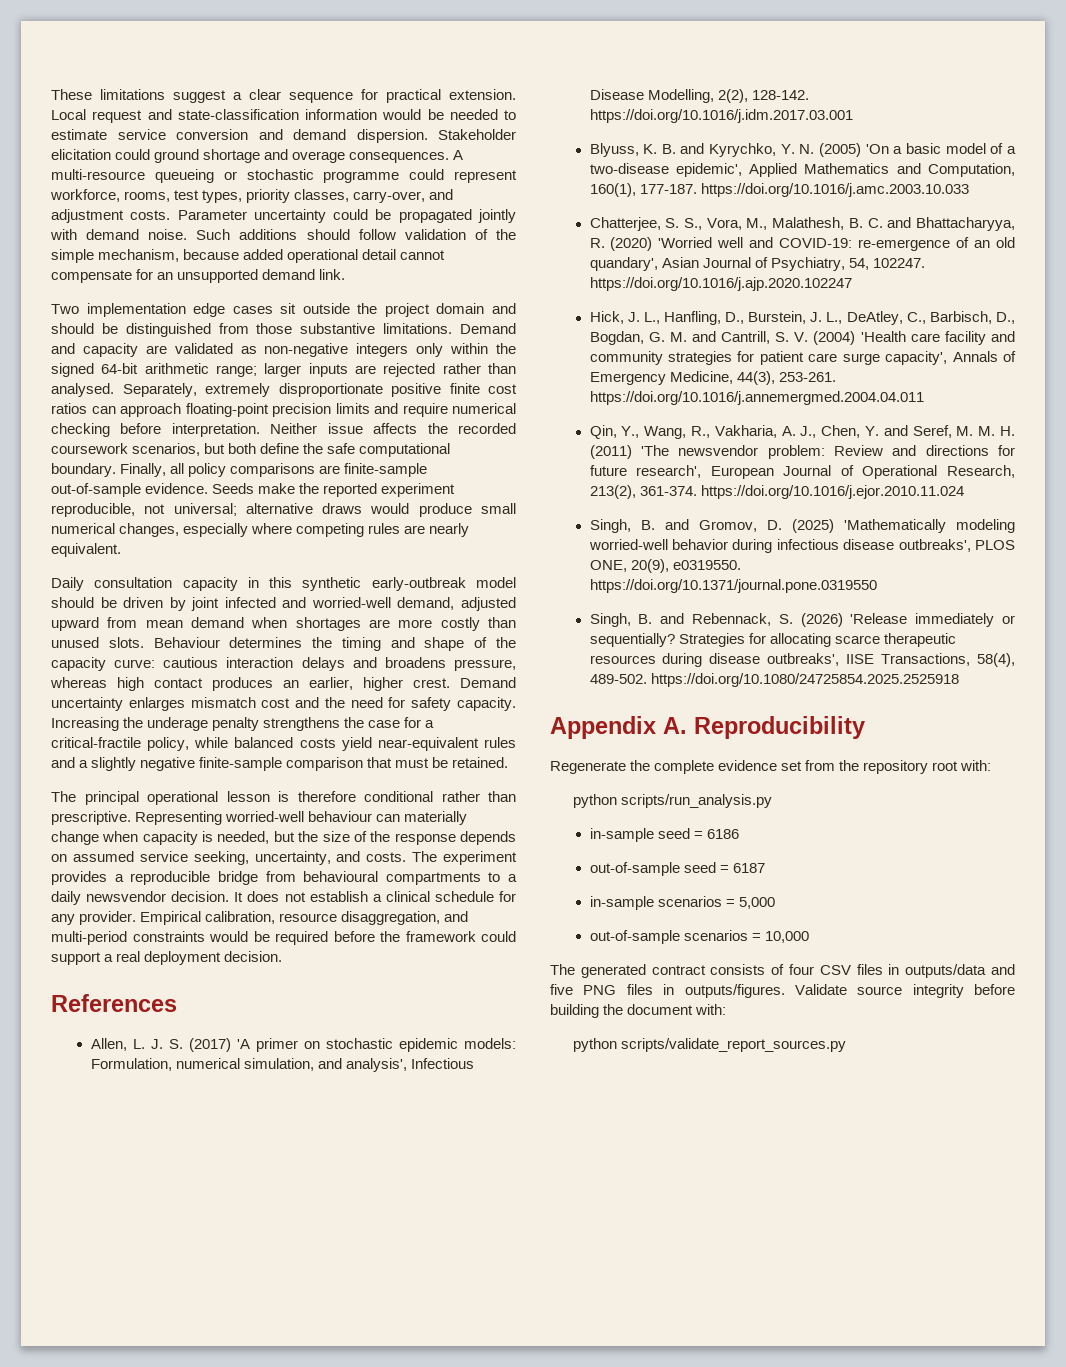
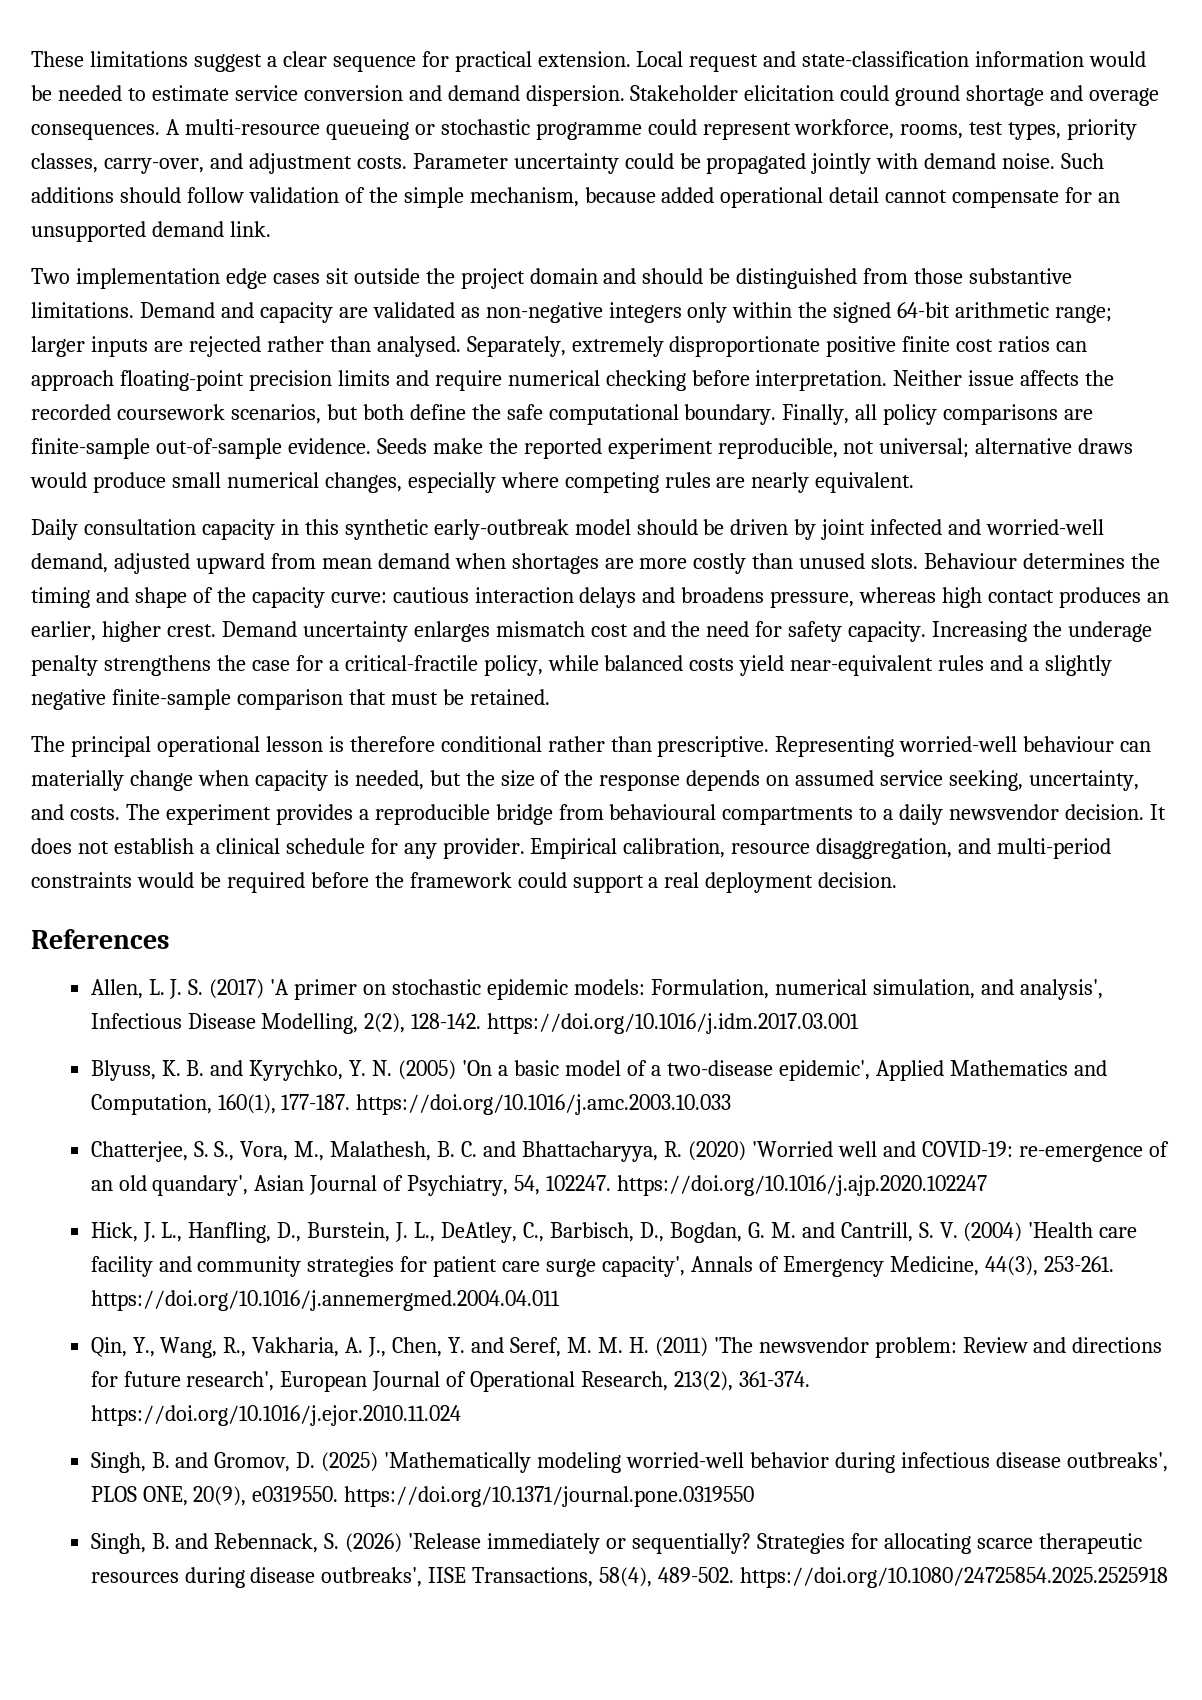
- Appendix A. Reproducibility
- Regenerate the complete evidence set from the repository root with:
- python scripts/run_analysis.py
- in-sample seed = 6186
- out-of-sample seed = 6187
- in-sample scenarios = 5,000
- out-of-sample scenarios = 10,000
- The generated contract consists of four CSV files in outputs/data and five PNG files in outputs/figures. Validate source integrity before building the document with:
- python scripts/validate_report_sources.py

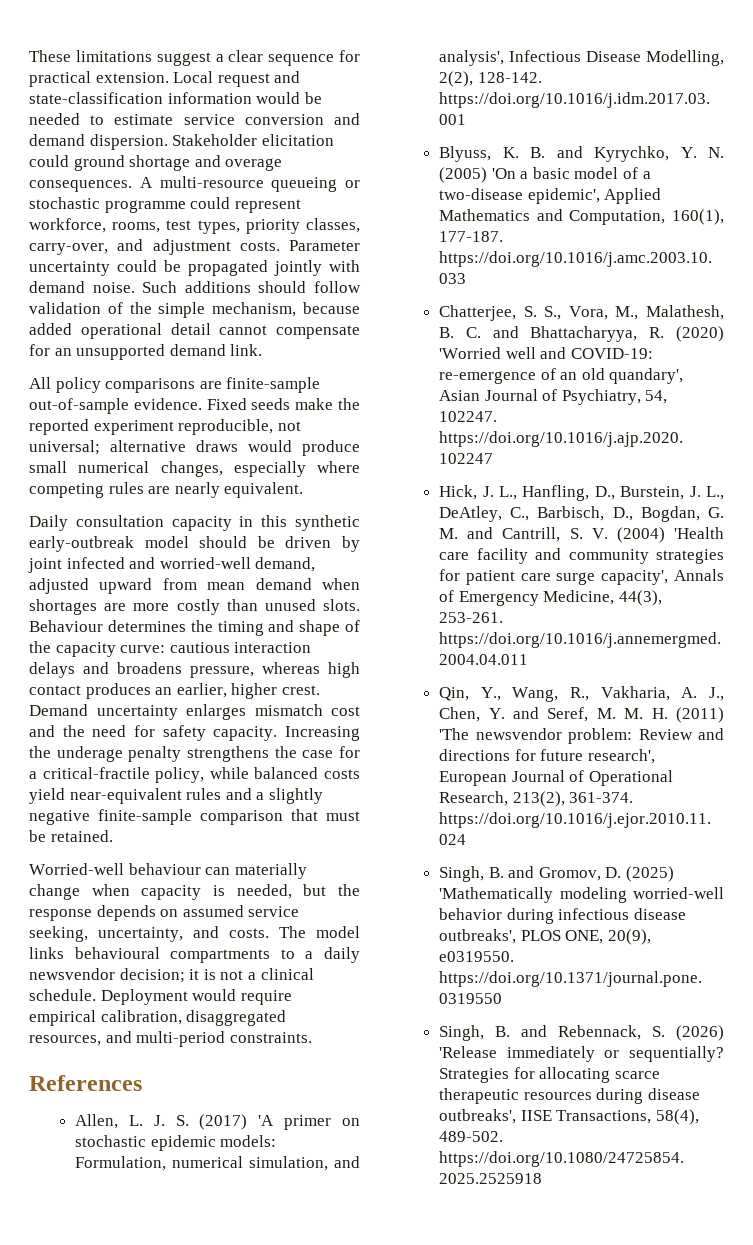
- Two implementation edge cases sit outside the project domain and should be distinguished from those substantive limitations. Demand and capacity are validated as non-negative integers only within the signed 64-bit arithmetic range; larger inputs are rejected rather than analysed. Separately, extremely disproportionate positive finite cost ratios can approach floating-point precision limits and require numerical checking before interpretation. Neither issue affects the recorded coursework scenarios, but both define the safe computational boundary. Finally, all policy comparisons are finite-sample out-of-sample evidence.
+ All policy comparisons are finite-sample out-of-sample evidence.
- Seeds make the reported experiment reproducible, not universal; alternative draws would produce small numerical changes, especially where competing rules are nearly equivalent.
+ Fixed seeds make the reported experiment reproducible, not universal; alternative draws would produce small numerical changes, especially where competing rules are nearly equivalent.
- The principal operational lesson is therefore conditional rather than prescriptive. Representing worried-well behaviour can materially change when capacity is needed, but the size of the response depends on assumed service seeking, uncertainty, and costs.
+ Worried-well behaviour can materially change when capacity is needed, but the response depends on assumed service seeking, uncertainty, and costs.
- The experiment provides a reproducible bridge from behavioural compartments to a daily newsvendor decision. It does not establish a clinical schedule for any provider. Empirical calibration, resource disaggregation, and multi-period constraints would be required before the framework could support a real deployment decision.
+ The model links behavioural compartments to a daily newsvendor decision; it is not a clinical schedule. Deployment would require empirical calibration, disaggregated resources, and multi-period constraints.

